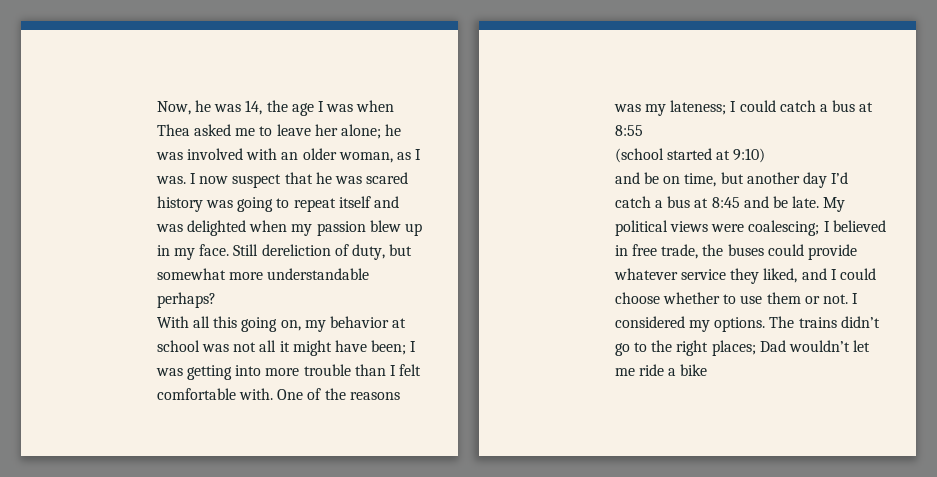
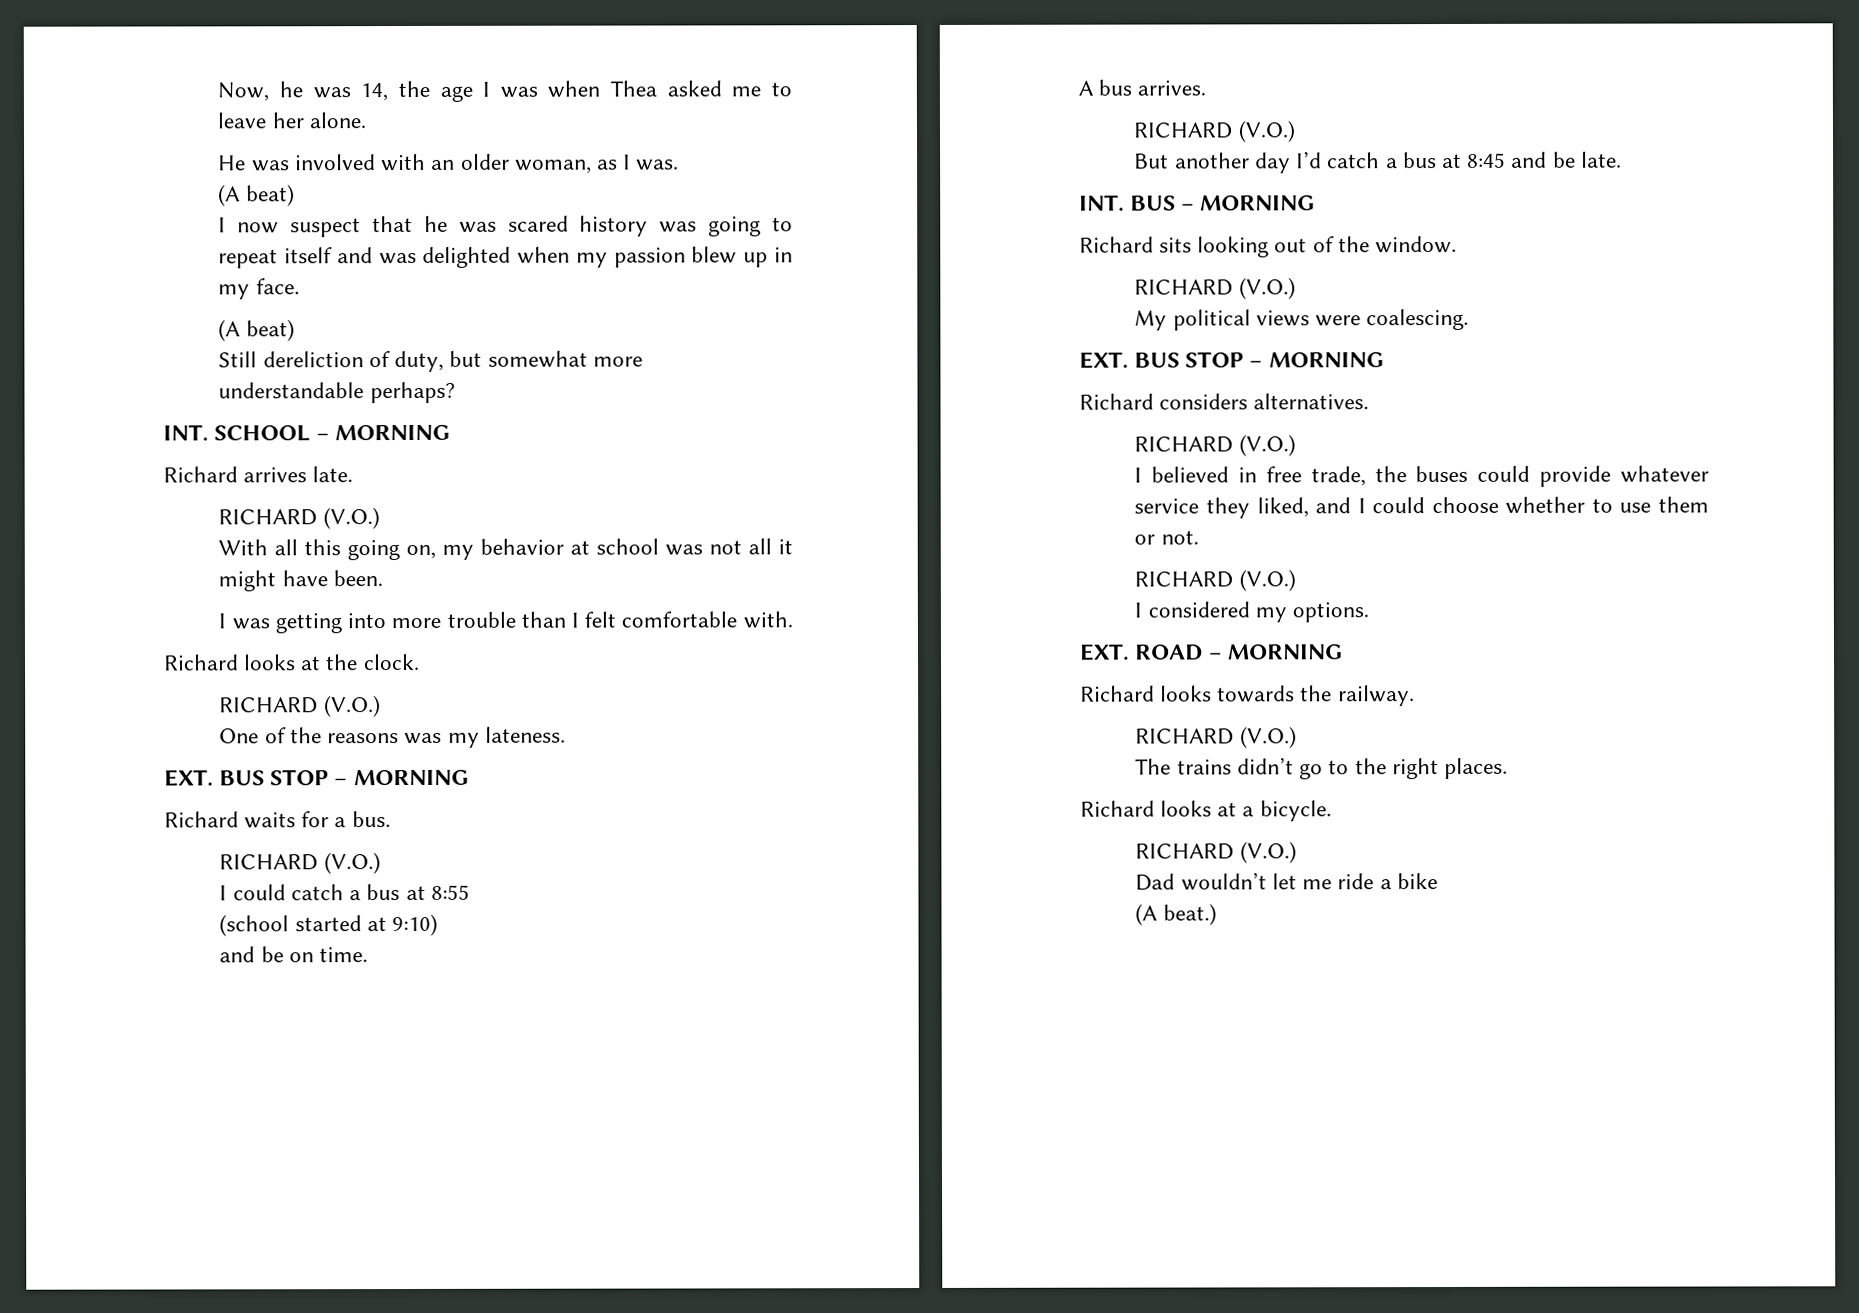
- Now, he was 14, the age I was when Thea asked me to leave her alone; he was involved with an older woman, as I was. I now suspect that he was scared history was going to repeat itself and was delighted when my passion blew up in my face. Still dereliction of duty, but somewhat more understandable perhaps?
+ Now, he was 14, the age I was when Thea asked me to leave her alone.
+ He was involved with an older woman, as I was.
+ (A beat)
+ I now suspect that he was scared history was going to repeat itself and was delighted when my passion blew up in my face.
+ (A beat)
+ Still dereliction of duty, but somewhat more understandable perhaps?
+ INT. SCHOOL – MORNING
+ Richard arrives late.
+ RICHARD (V.O.)
- With all this going on, my behavior at school was not all it might have been; I was getting into more trouble than I felt comfortable with. One of the reasons was my lateness; I could catch a bus at 8:55
+ With all this going on, my behavior at school was not all it might have been.
+ I was getting into more trouble than I felt comfortable with.
+ Richard looks at the clock.
+ RICHARD (V.O.)
+ One of the reasons was my lateness.
+ EXT. BUS STOP – MORNING
+ Richard waits for a bus.
+ RICHARD (V.O.)
+ I could catch a bus at 8:55
- and be on time, but another day I’d catch a bus at 8:45 and be late. My political views were coalescing; I believed in free trade, the buses could provide whatever service they liked, and I could choose whether to use them or not. I considered my options. The trains didn’t go to the right places; Dad wouldn’t let me ride a bike
+ and be on time.
+ A bus arrives.
+ RICHARD (V.O.)
+ But another day I’d catch a bus at 8:45 and be late.
+ INT. BUS – MORNING
+ Richard sits looking out of the window.
+ RICHARD (V.O.)
+ My political views were coalescing.
+ EXT. BUS STOP – MORNING
+ Richard considers alternatives.
+ RICHARD (V.O.)
+ I believed in free trade, the buses could provide whatever service they liked, and I could choose whether to use them or not.
+ RICHARD (V.O.)
+ I considered my options.
+ EXT. ROAD – MORNING
+ Richard looks towards the railway.
+ RICHARD (V.O.)
+ The trains didn’t go to the right places.
+ Richard looks at a bicycle.
+ RICHARD (V.O.)
+ Dad wouldn’t let me ride a bike
+ (A beat.)

